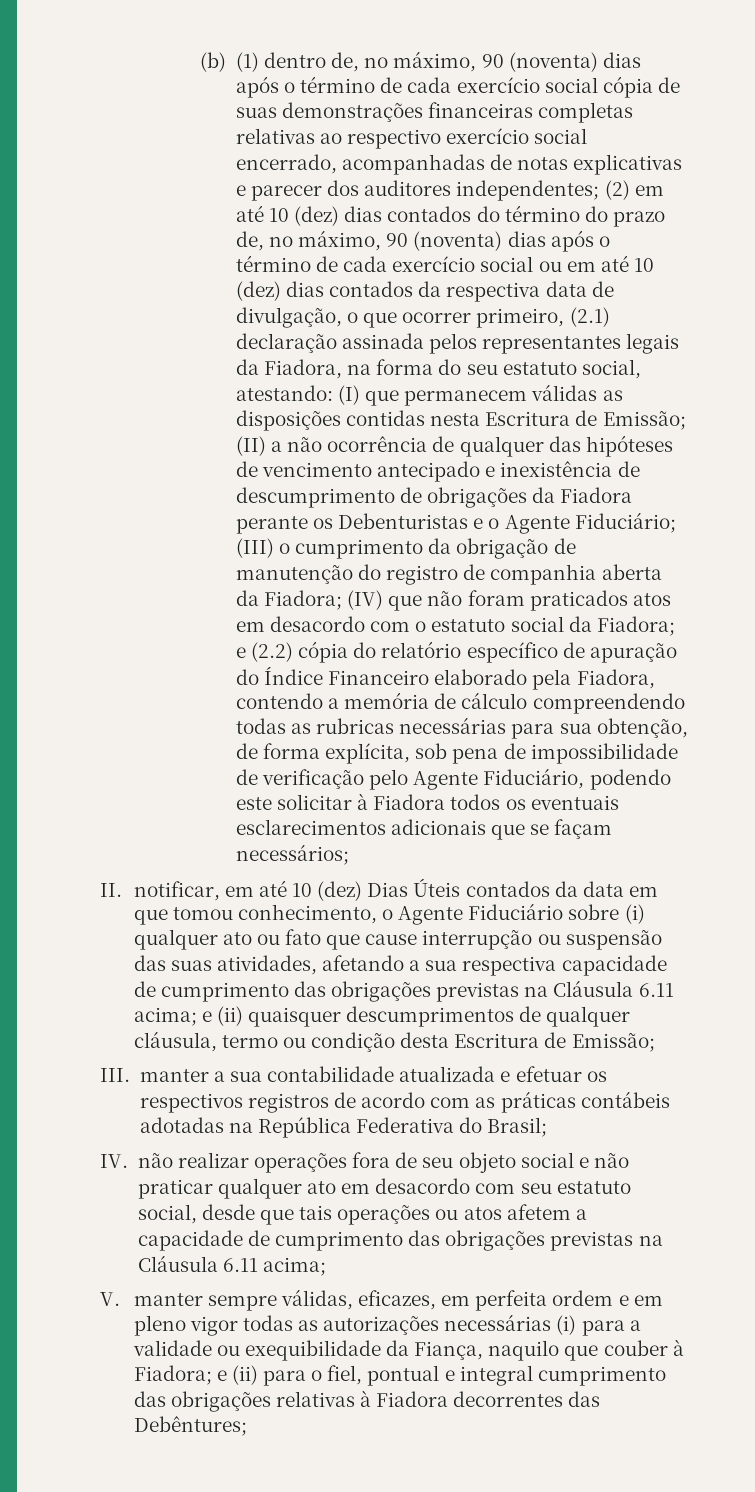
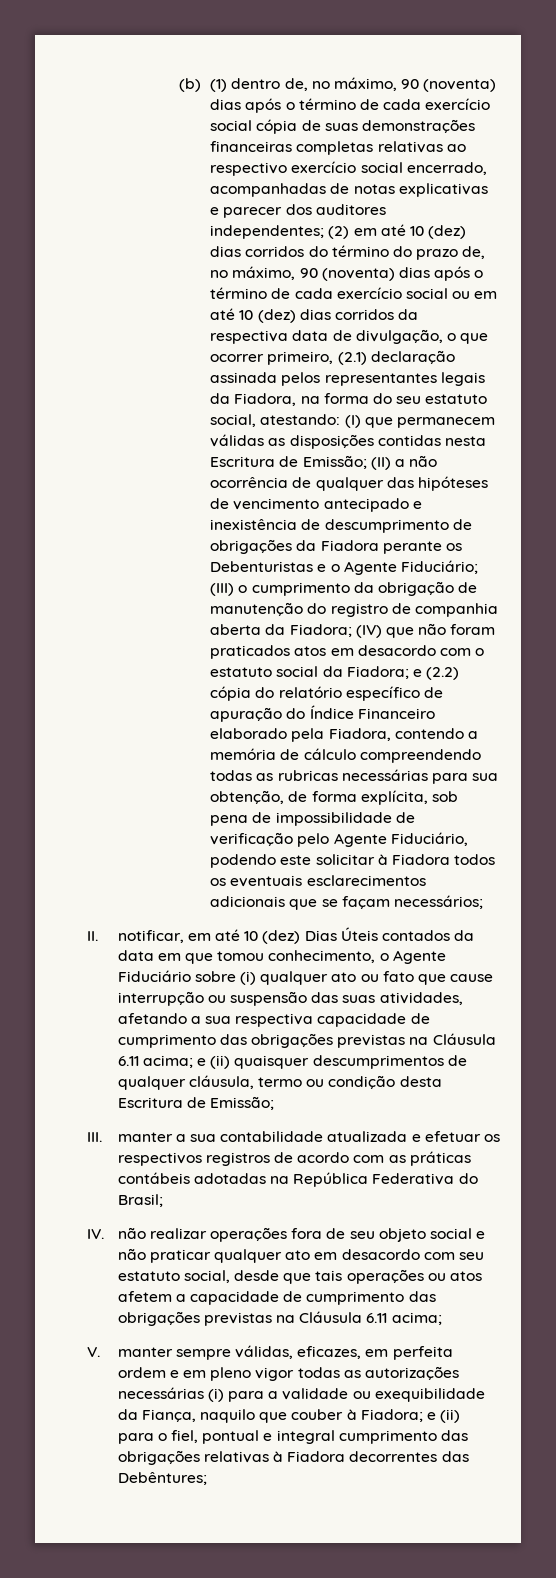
- (2) em até 10 (dez) dias contados do término do prazo de, no máximo, 90 (noventa) dias após o término de cada exercício social ou em até 10 (dez) dias contados da respectiva data de divulgação, o que ocorrer primeiro, (2.1) declaração assinada pelos representantes legais da Fiadora, na forma do seu estatuto social, atestando:
+ (2) em até 10 (dez) dias corridos do término do prazo de, no máximo, 90 (noventa) dias após o término de cada exercício social ou em até 10 (dez) dias corridos da respectiva data de divulgação, o que ocorrer primeiro, (2.1) declaração assinada pelos representantes legais da Fiadora, na forma do seu estatuto social, atestando:

